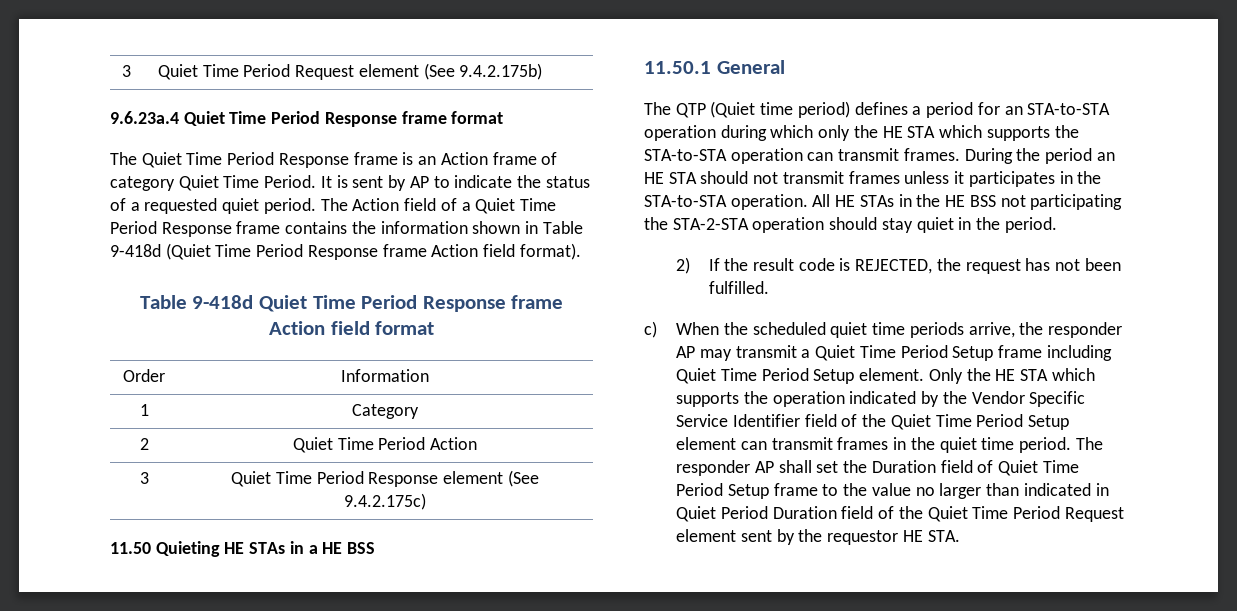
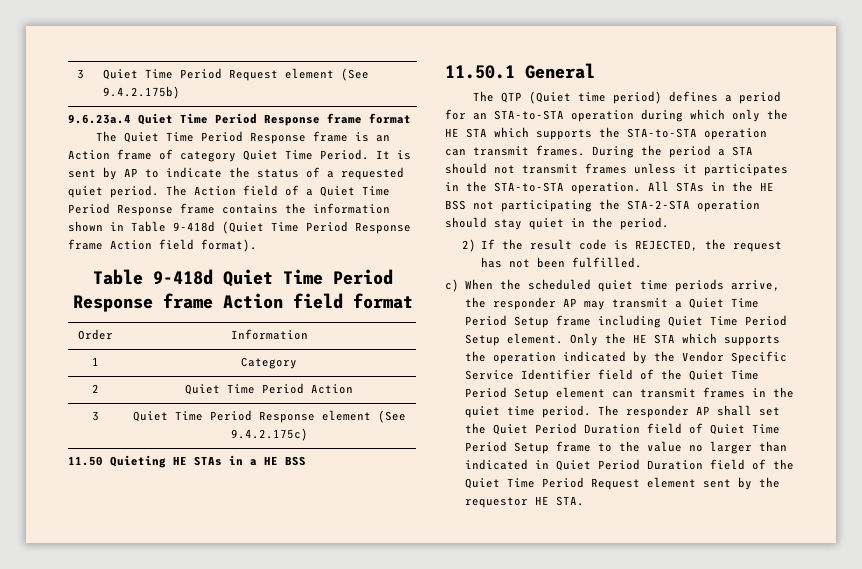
- During the period an HE STA should not transmit frames unless it participates in the STA-to-STA operation.
+ During the period a STA should not transmit frames unless it participates in the STA-to-STA operation.
- All HE STAs in the HE BSS not participating the STA-2-STA operation should stay quiet in the period.
+ All STAs in the HE BSS not participating the STA-2-STA operation should stay quiet in the period.
- The responder AP shall set the Duration field of Quiet Time Period Setup frame to the value no larger than indicated in Quiet Period Duration field of the Quiet Time Period Request element sent by the requestor HE STA.
+ The responder AP shall set the Quiet Period Duration field of Quiet Time Period Setup frame to the value no larger than indicated in Quiet Period Duration field of the Quiet Time Period Request element sent by the requestor HE STA.

